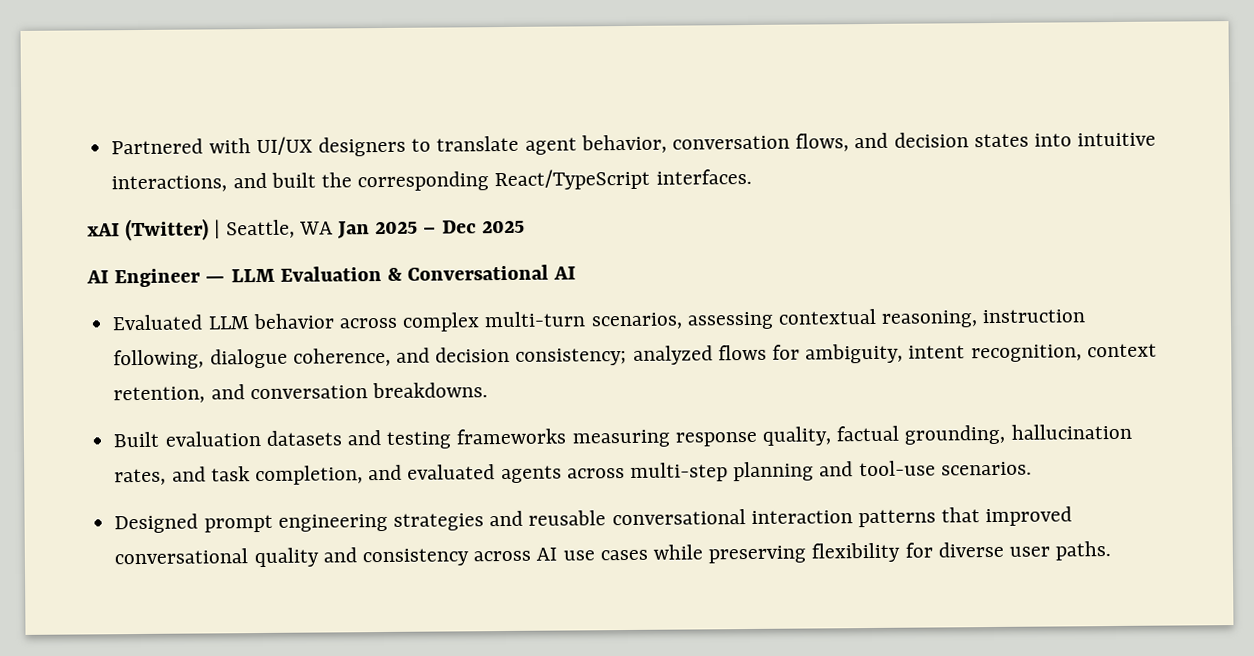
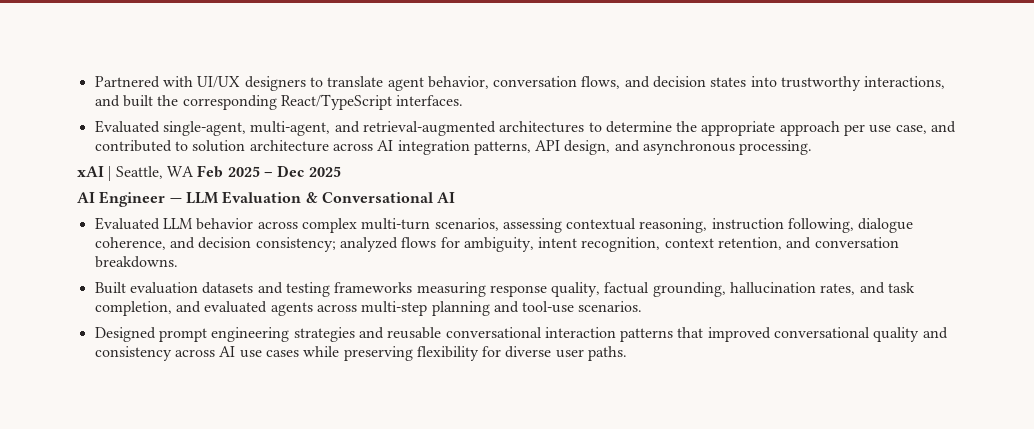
- Partnered with UI/UX designers to translate agent behavior, conversation flows, and decision states into intuitive interactions, and built the corresponding React/TypeScript interfaces.
+ Partnered with UI/UX designers to translate agent behavior, conversation flows, and decision states into trustworthy interactions, and built the corresponding React/TypeScript interfaces.
+ Evaluated single-agent, multi-agent, and retrieval-augmented architectures to determine the appropriate approach per use case, and contributed to solution architecture across AI integration patterns, API design, and asynchronous processing.
- xAI (Twitter) | Seattle, WA Jan 2025 – Dec 2025
+ xAI | Seattle, WA Feb 2025 – Dec 2025

